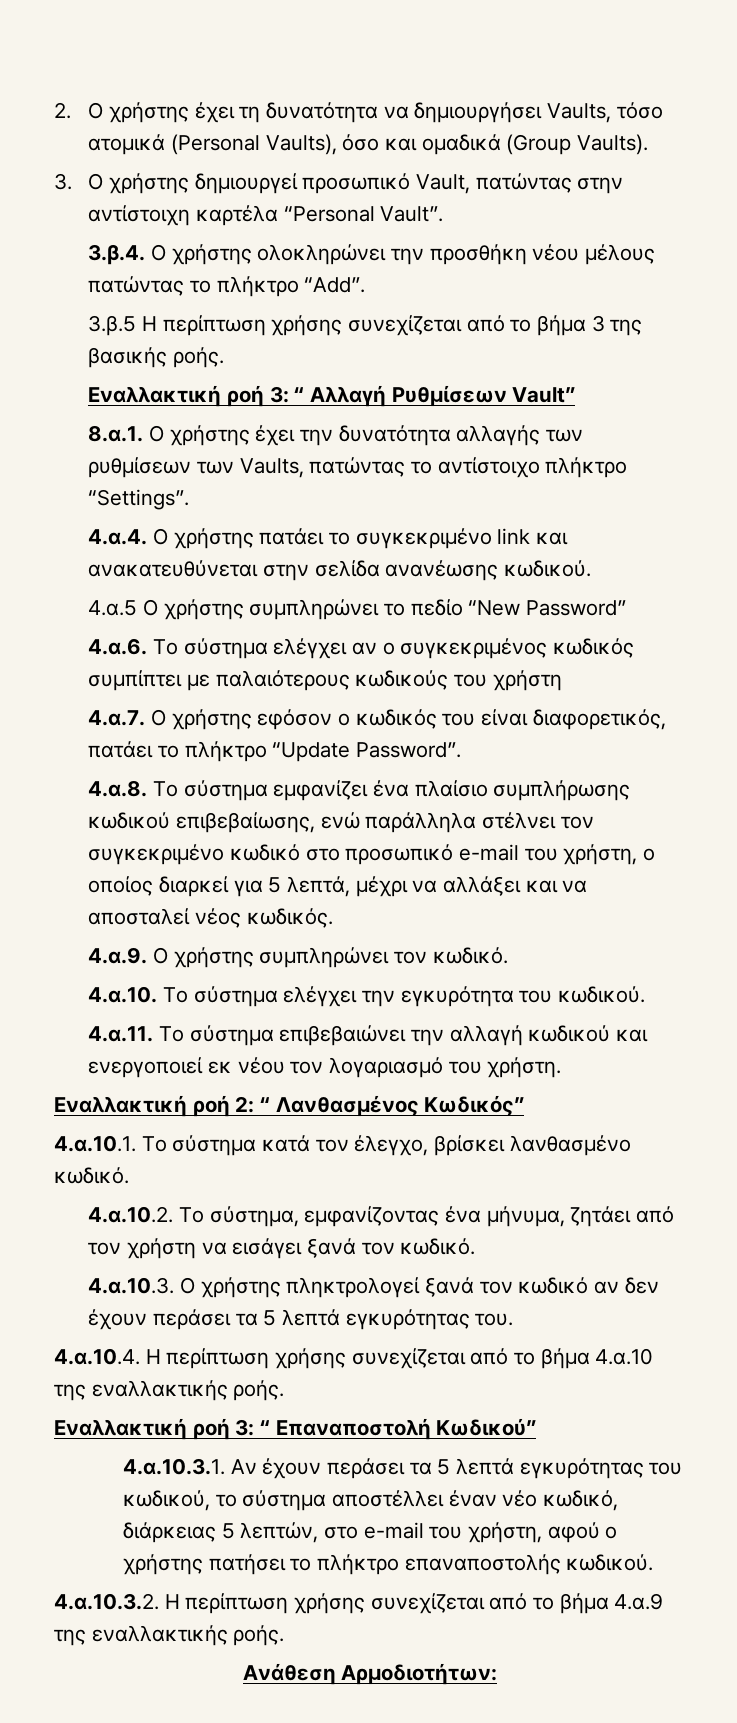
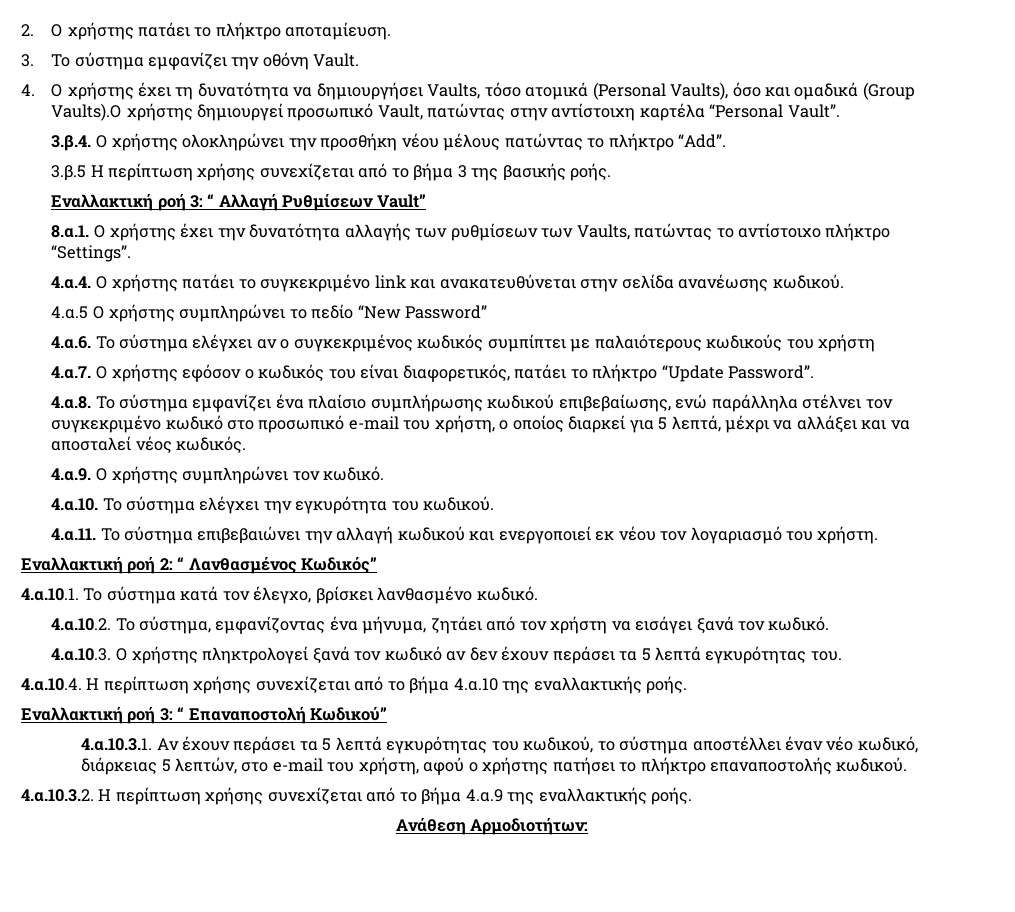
- 2. Ο χρήστης έχει τη δυνατότητα να δημιουργήσει Vaults, τόσο ατομικά (Personal Vaults), όσο και ομαδικά (Group Vaults).
- 3. Ο χρήστης δημιουργεί προσωπικό Vault, πατώντας στην αντίστοιχη καρτέλα “Personal Vault”.
+ 2. Ο χρήστης πατάει το πλήκτρο αποταμίευση.
+ 3. Το σύστημα εμφανίζει την οθόνη Vault.
+ 4. Ο χρήστης έχει τη δυνατότητα να δημιουργήσει Vaults, τόσο ατομικά (Personal Vaults), όσο και ομαδικά (Group Vaults).Ο χρήστης δημιουργεί προσωπικό Vault, πατώντας στην αντίστοιχη καρτέλα “Personal Vault”.

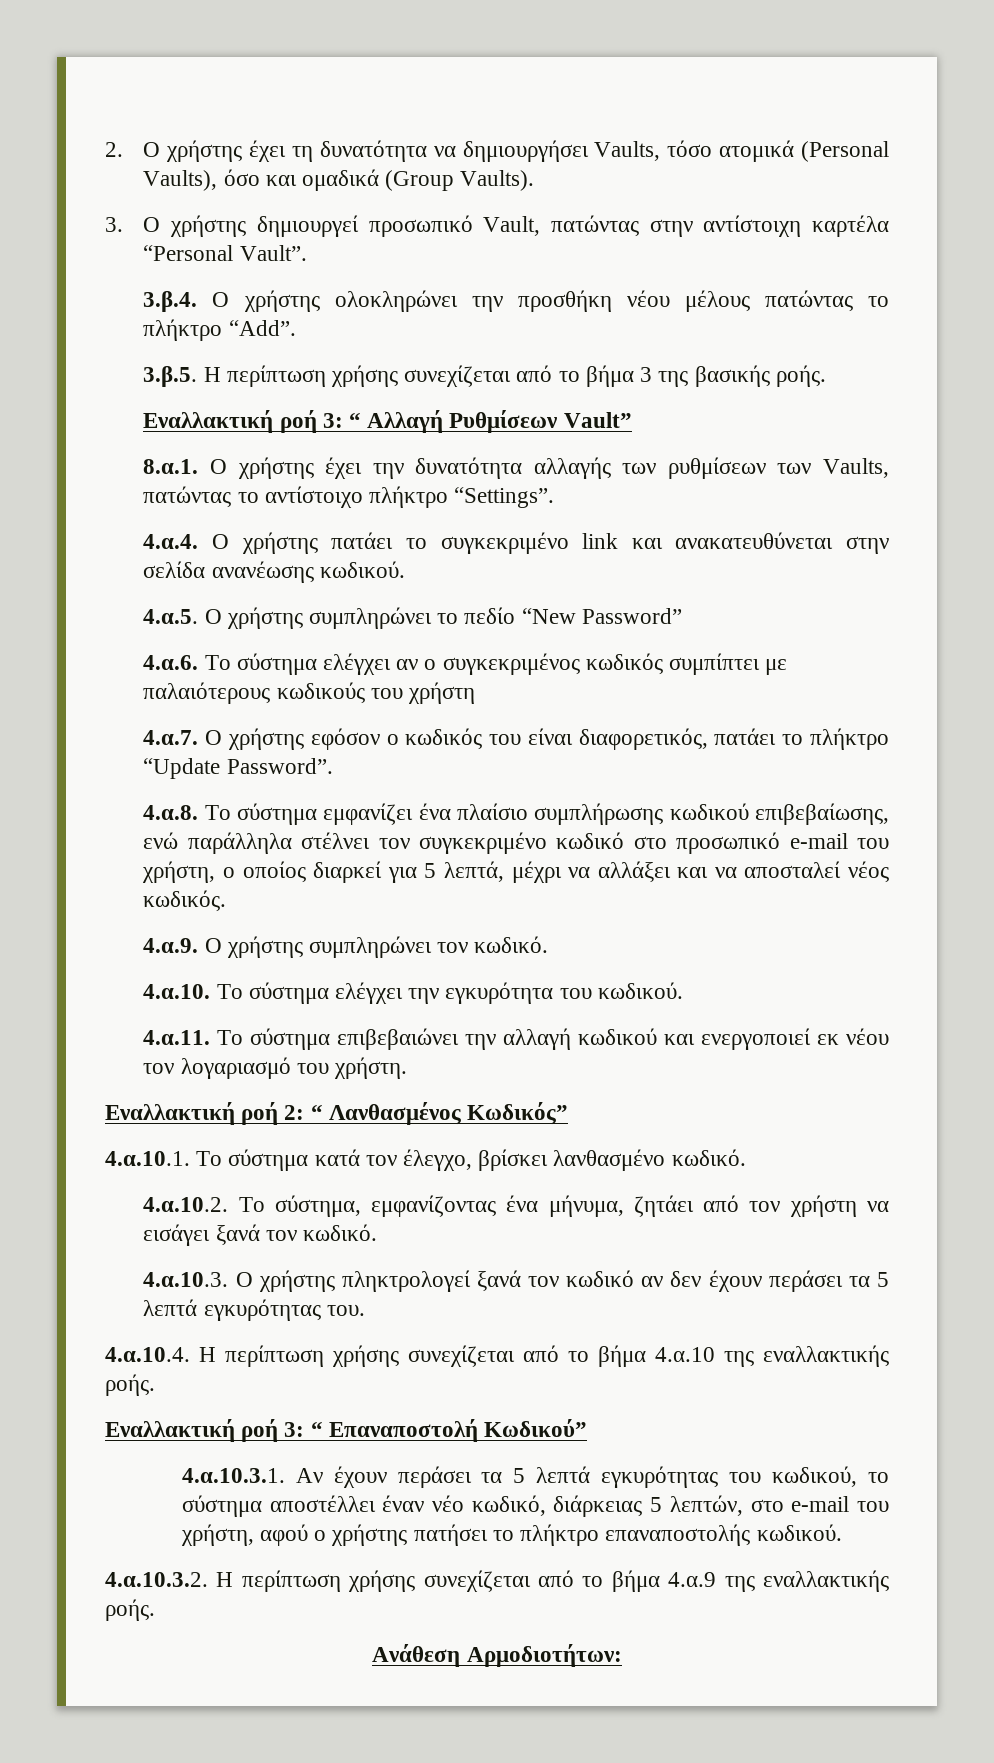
- 2. Ο χρήστης πατάει το πλήκτρο αποταμίευση.
- 3. Το σύστημα εμφανίζει την οθόνη Vault.
- 4. Ο χρήστης έχει τη δυνατότητα να δημιουργήσει Vaults, τόσο ατομικά (Personal Vaults), όσο και ομαδικά (Group Vaults).Ο χρήστης δημιουργεί προσωπικό Vault, πατώντας στην αντίστοιχη καρτέλα “Personal Vault”.
+ 2. Ο χρήστης έχει τη δυνατότητα να δημιουργήσει Vaults, τόσο ατομικά (Personal Vaults), όσο και ομαδικά (Group Vaults).
+ 3. Ο χρήστης δημιουργεί προσωπικό Vault, πατώντας στην αντίστοιχη καρτέλα “Personal Vault”.
- 3.β.5 Η περίπτωση χρήσης συνεχίζεται από το βήμα 3 της βασικής ροής.
+ 3.β.5. Η περίπτωση χρήσης συνεχίζεται από το βήμα 3 της βασικής ροής.
- 4.α.5 Ο χρήστης συμπληρώνει το πεδίο “New Password”
+ 4.α.5. Ο χρήστης συμπληρώνει το πεδίο “New Password”

